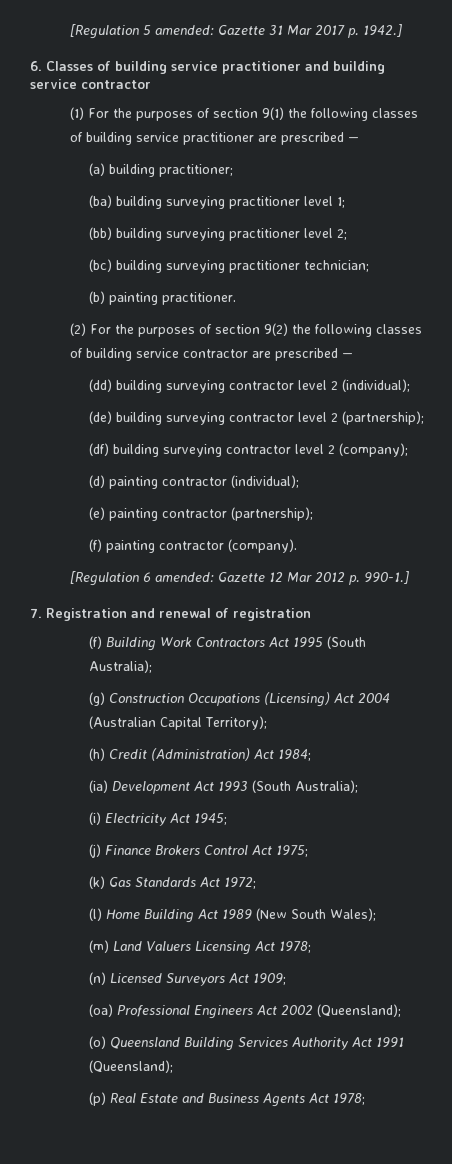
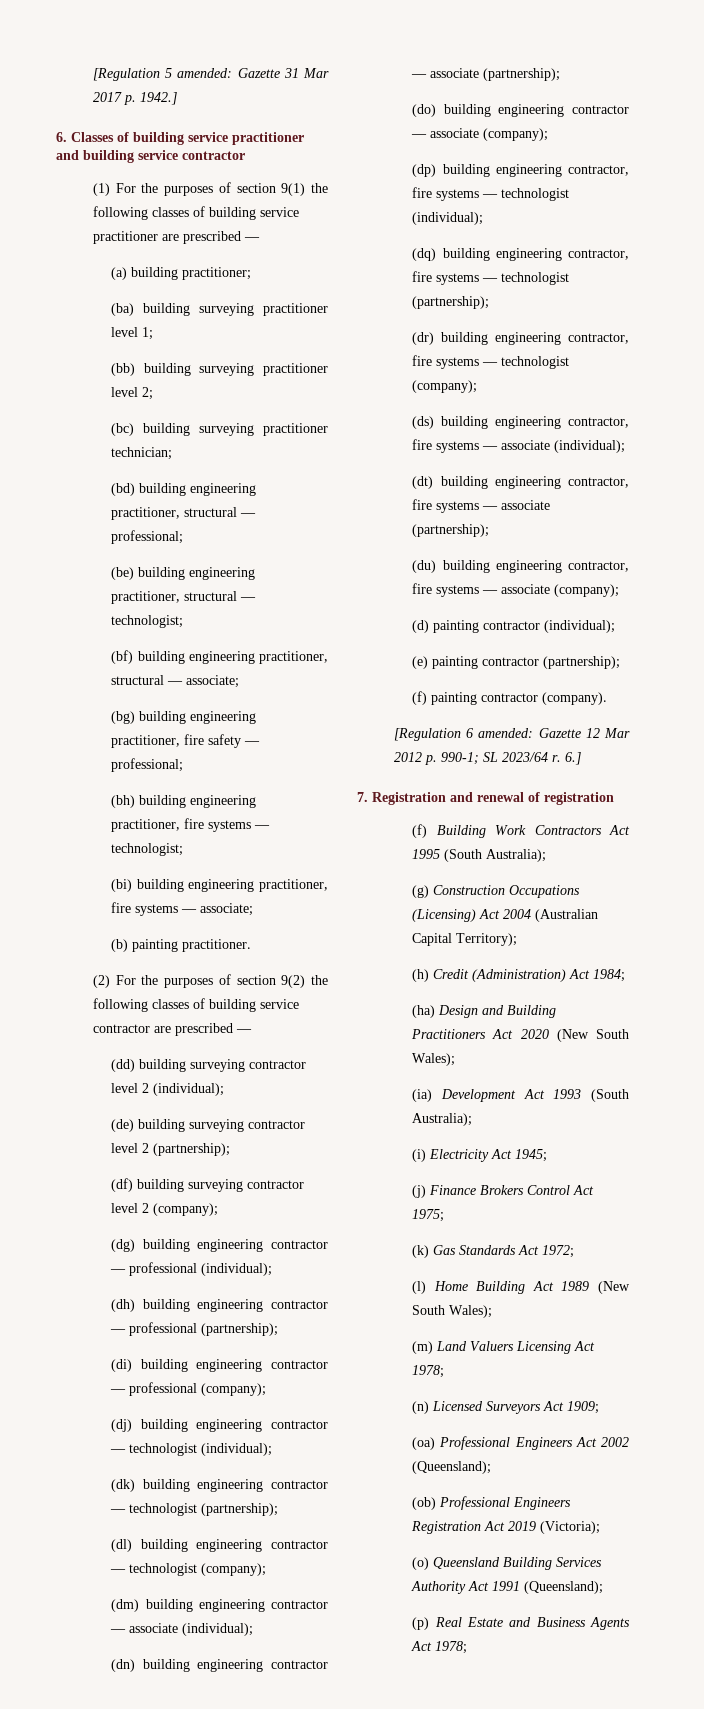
+ (bd) building engineering practitioner, structural — professional;
+ (be) building engineering practitioner, structural — technologist;
+ (bf) building engineering practitioner, structural — associate;
+ (bg) building engineering practitioner, fire safety — professional;
+ (bh) building engineering practitioner, fire systems — technologist;
+ (bi) building engineering practitioner, fire systems — associate;
+ (dg) building engineering contractor — professional (individual);
+ (dh) building engineering contractor — professional (partnership);
+ (di) building engineering contractor — professional (company);
+ (dj) building engineering contractor — technologist (individual);
+ (dk) building engineering contractor — technologist (partnership);
+ (dl) building engineering contractor — technologist (company);
+ (dm) building engineering contractor — associate (individual);
+ (dn) building engineering contractor — associate (partnership);
+ (do) building engineering contractor — associate (company);
+ (dp) building engineering contractor, fire systems — technologist (individual);
+ (dq) building engineering contractor, fire systems — technologist (partnership);
+ (dr) building engineering contractor, fire systems — technologist (company);
+ (ds) building engineering contractor, fire systems — associate (individual);
+ (dt) building engineering contractor, fire systems — associate (partnership);
+ (du) building engineering contractor, fire systems — associate (company);
- [Regulation 6 amended: Gazette 12 Mar 2012 p. 990-1.]
+ [Regulation 6 amended: Gazette 12 Mar 2012 p. 990-1; SL 2023/64 r. 6.]
+ (ha) Design and Building Practitioners Act 2020 (New South Wales);
+ (ob) Professional Engineers Registration Act 2019 (Victoria);

